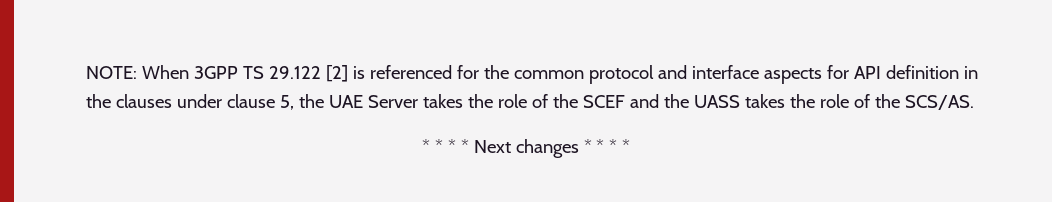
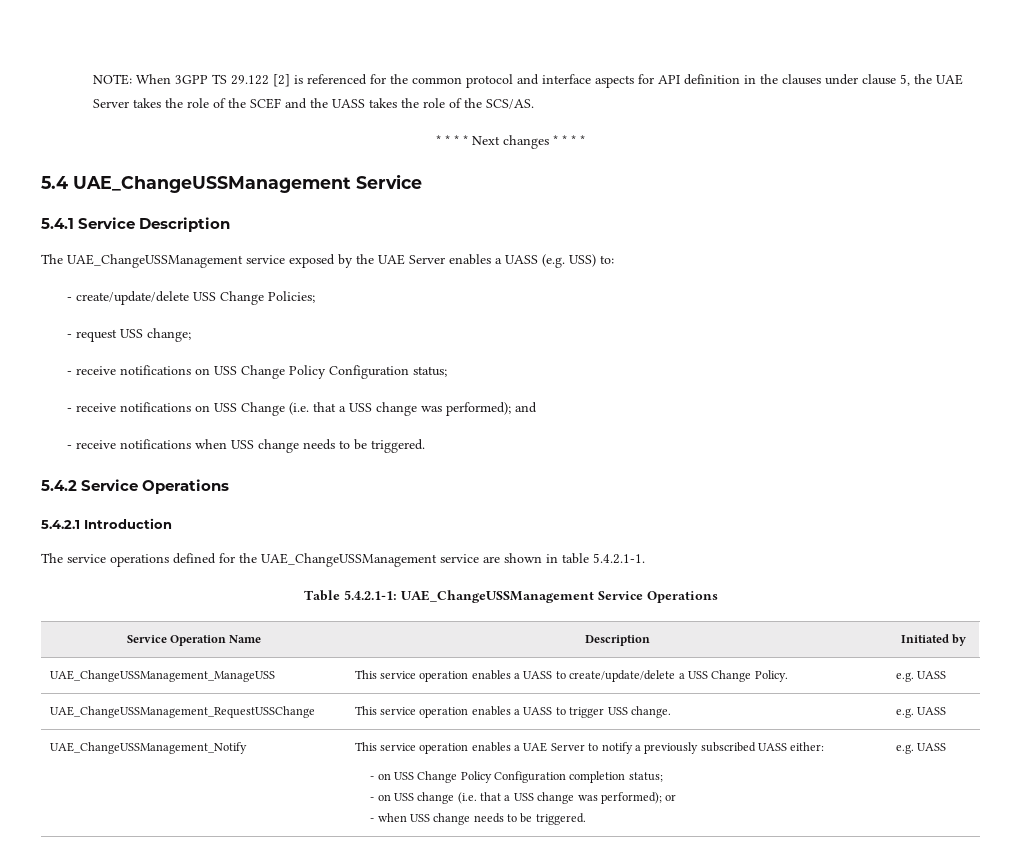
+ 5.4 UAE_ChangeUSSManagement Service
+ 5.4.1 Service Description
+ The UAE_ChangeUSSManagement service exposed by the UAE Server enables a UASS (e.g. USS) to:
+ - create/update/delete USS Change Policies;
+ - request USS change;
+ - receive notifications on USS Change Policy Configuration status;
+ - receive notifications on USS Change (i.e. that a USS change was performed); and
+ - receive notifications when USS change needs to be triggered.
+ 5.4.2 Service Operations
+ 5.4.2.1 Introduction
+ The service operations defined for the UAE_ChangeUSSManagement service are shown in table 5.4.2.1-1.
+ Table 5.4.2.1-1: UAE_ChangeUSSManagement Service Operations
+ Service Operation Name | Description | Initiated by
+ UAE_ChangeUSSManagement_ManageUSS | This service operation enables a UASS to create/update/delete a USS Change Policy. | e.g. UASS
+ UAE_ChangeUSSManagement_RequestUSSChange | This service operation enables a UASS to trigger USS change. | e.g. UASS
+ UAE_ChangeUSSManagement_Notify | This service operation enables a UAE Server to notify a previously subscribed UASS either:
+ - on USS Change Policy Configuration completion status;
+ - on USS change (i.e. that a USS change was performed); or
+ - when USS change needs to be triggered. | e.g. UASS

